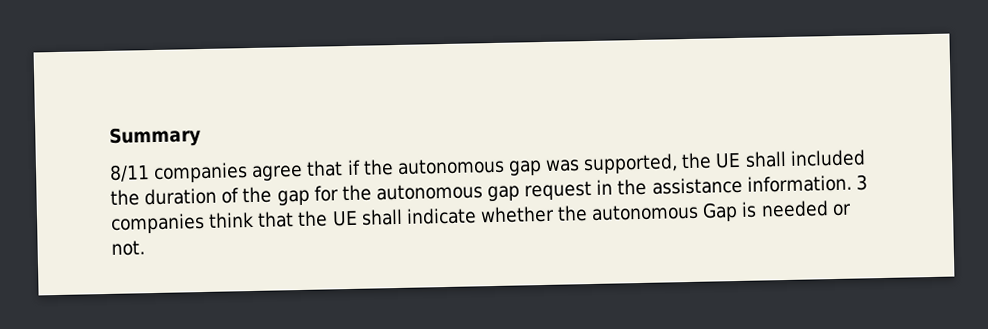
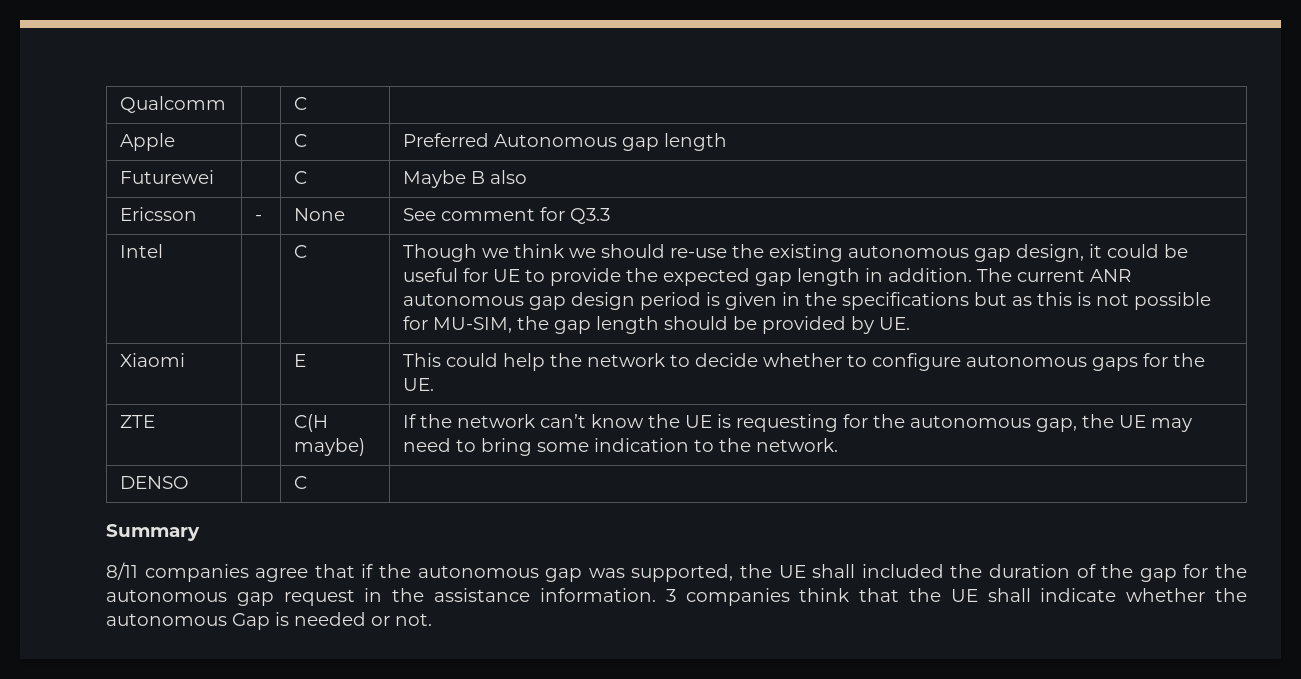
+ Qualcomm | | C |
+ Apple | | C | Preferred Autonomous gap length
+ Futurewei | | C | Maybe B also
+ Ericsson | - | None | See comment for Q3.3
+ Intel | | C | Though we think we should re-use the existing autonomous gap design, it could be useful for UE to provide the expected gap length in addition. The current ANR autonomous gap design period is given in the specifications but as this is not possible for MU-SIM, the gap length should be provided by UE.
+ Xiaomi | | E | This could help the network to decide whether to configure autonomous gaps for the UE.
+ ZTE | | C(H maybe) | If the network can’t know the UE is requesting for the autonomous gap, the UE may need to bring some indication to the network.
+ DENSO | | C |

